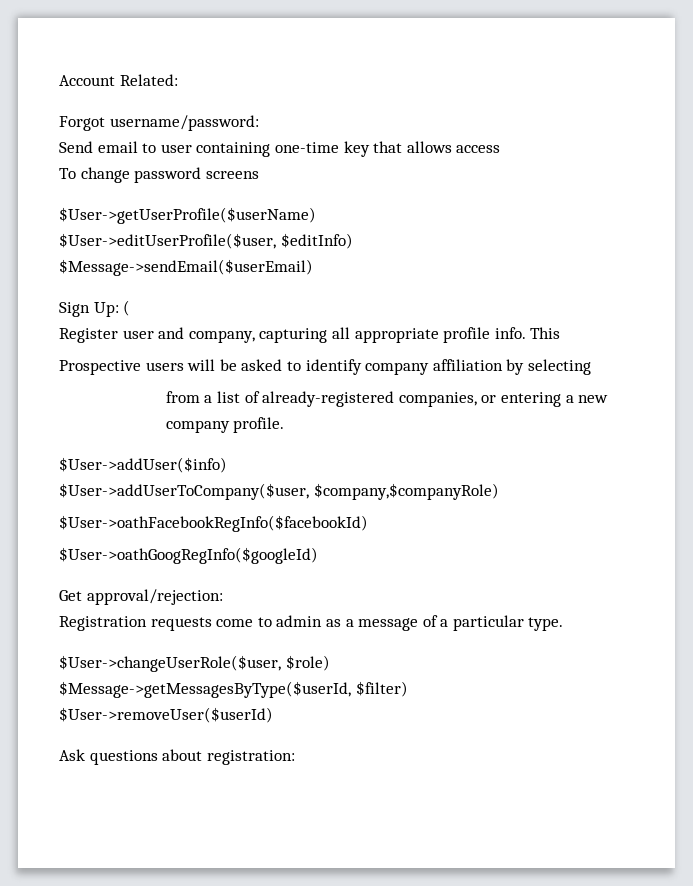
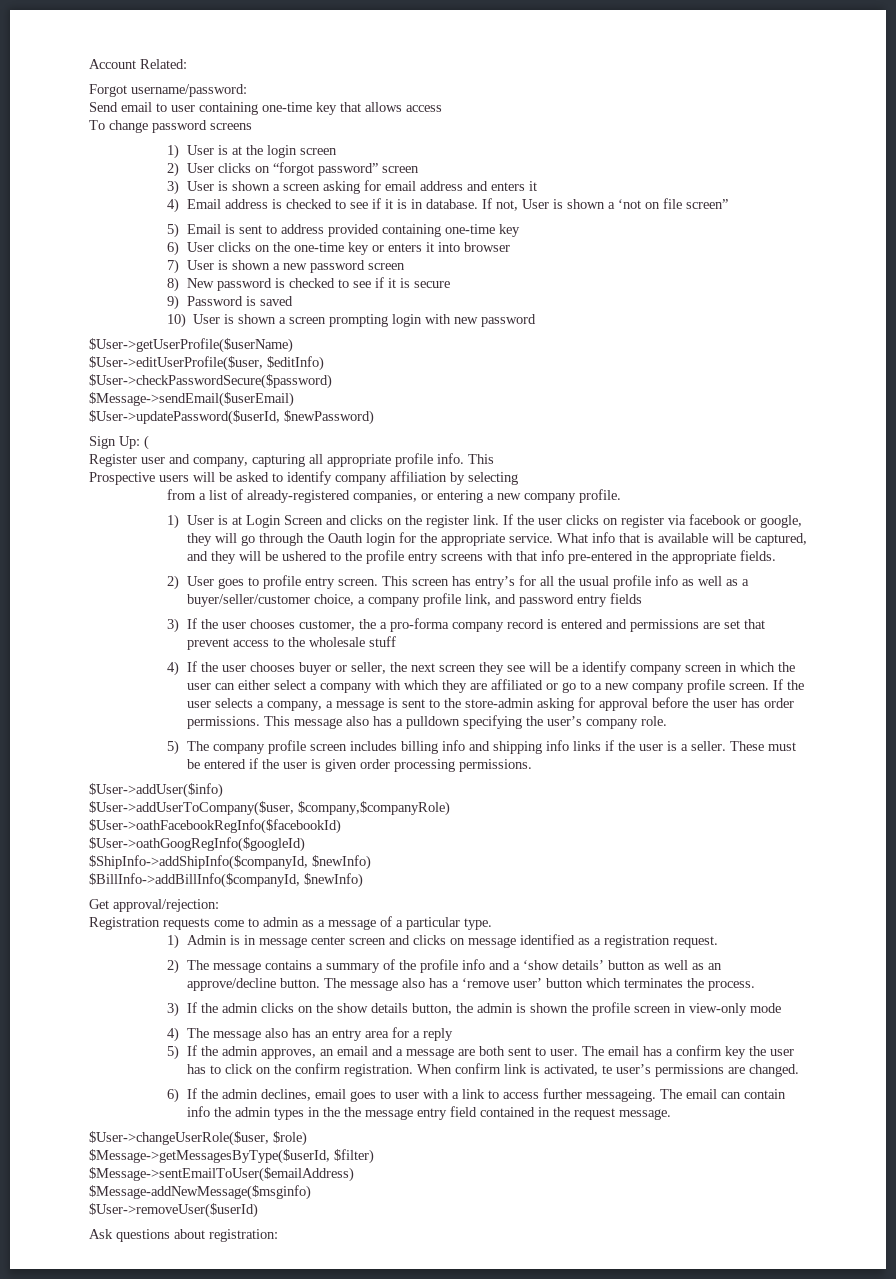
+ 1) User is at the login screen
+ 2) User clicks on “forgot password” screen
+ 3) User is shown a screen asking for email address and enters it
+ 4) Email address is checked to see if it is in database. If not, User is shown a ‘not on file screen”
+ 5) Email is sent to address provided containing one-time key
+ 6) User clicks on the one-time key or enters it into browser
+ 7) User is shown a new password screen
+ 8) New password is checked to see if it is secure
+ 9) Password is saved
+ 10) User is shown a screen prompting login with new password
+ $User->checkPasswordSecure($password)
+ $User->updatePassword($userId, $newPassword)
+ 1) User is at Login Screen and clicks on the register link. If the user clicks on register via facebook or google, they will go through the Oauth login for the appropriate service. What info that is available will be captured, and they will be ushered to the profile entry screens with that info pre-entered in the appropriate fields.
+ 2) User goes to profile entry screen. This screen has entry’s for all the usual profile info as well as a buyer/seller/customer choice, a company profile link, and password entry fields
+ 3) If the user chooses customer, the a pro-forma company record is entered and permissions are set that prevent access to the wholesale stuff
+ 4) If the user chooses buyer or seller, the next screen they see will be a identify company screen in which the user can either select a company with which they are affiliated or go to a new company profile screen. If the user selects a company, a message is sent to the store-admin asking for approval before the user has order permissions. This message also has a pulldown specifying the user’s company role.
+ 5) The company profile screen includes billing info and shipping info links if the user is a seller. These must be entered if the user is given order processing permissions.
+ $ShipInfo->addShipInfo($companyId, $newInfo)
+ $BillInfo->addBillInfo($companyId, $newInfo)
+ 1) Admin is in message center screen and clicks on message identified as a registration request.
+ 2) The message contains a summary of the profile info and a ‘show details’ button as well as an approve/decline button. The message also has a ‘remove user’ button which terminates the process.
+ 3) If the admin clicks on the show details button, the admin is shown the profile screen in view-only mode
+ 4) The message also has an entry area for a reply
+ 5) If the admin approves, an email and a message are both sent to user. The email has a confirm key the user has to click on the confirm registration. When confirm link is activated, te user’s permissions are changed.
+ 6) If the admin declines, email goes to user with a link to access further messageing. The email can contain info the admin types in the the message entry field contained in the request message.
+ $Message->sentEmailToUser($emailAddress)
+ $Message-addNewMessage($msginfo)

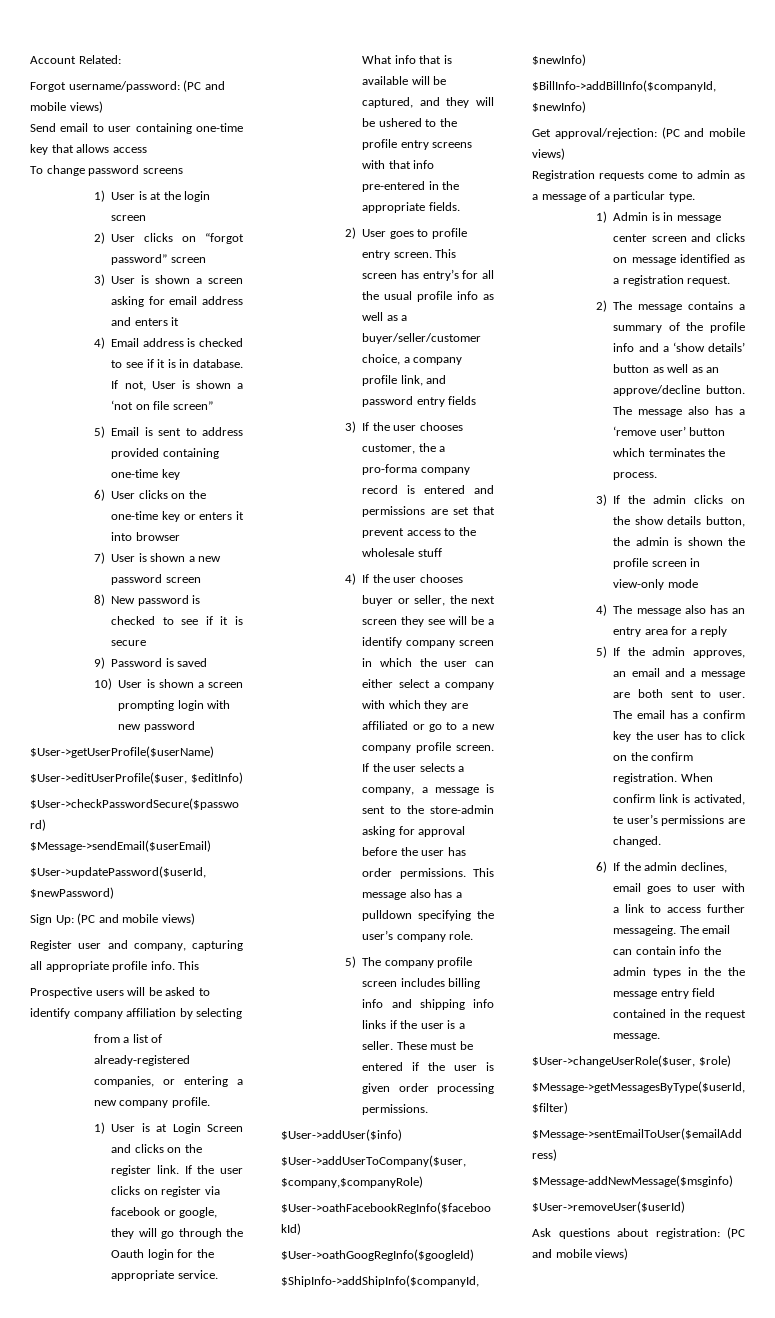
- Forgot username/password:
+ Forgot username/password: (PC and mobile views)
- Sign Up: (
+ Sign Up: (PC and mobile views)
- Get approval/rejection:
+ Get approval/rejection: (PC and mobile views)
- Ask questions about registration:
+ Ask questions about registration: (PC and mobile views)

